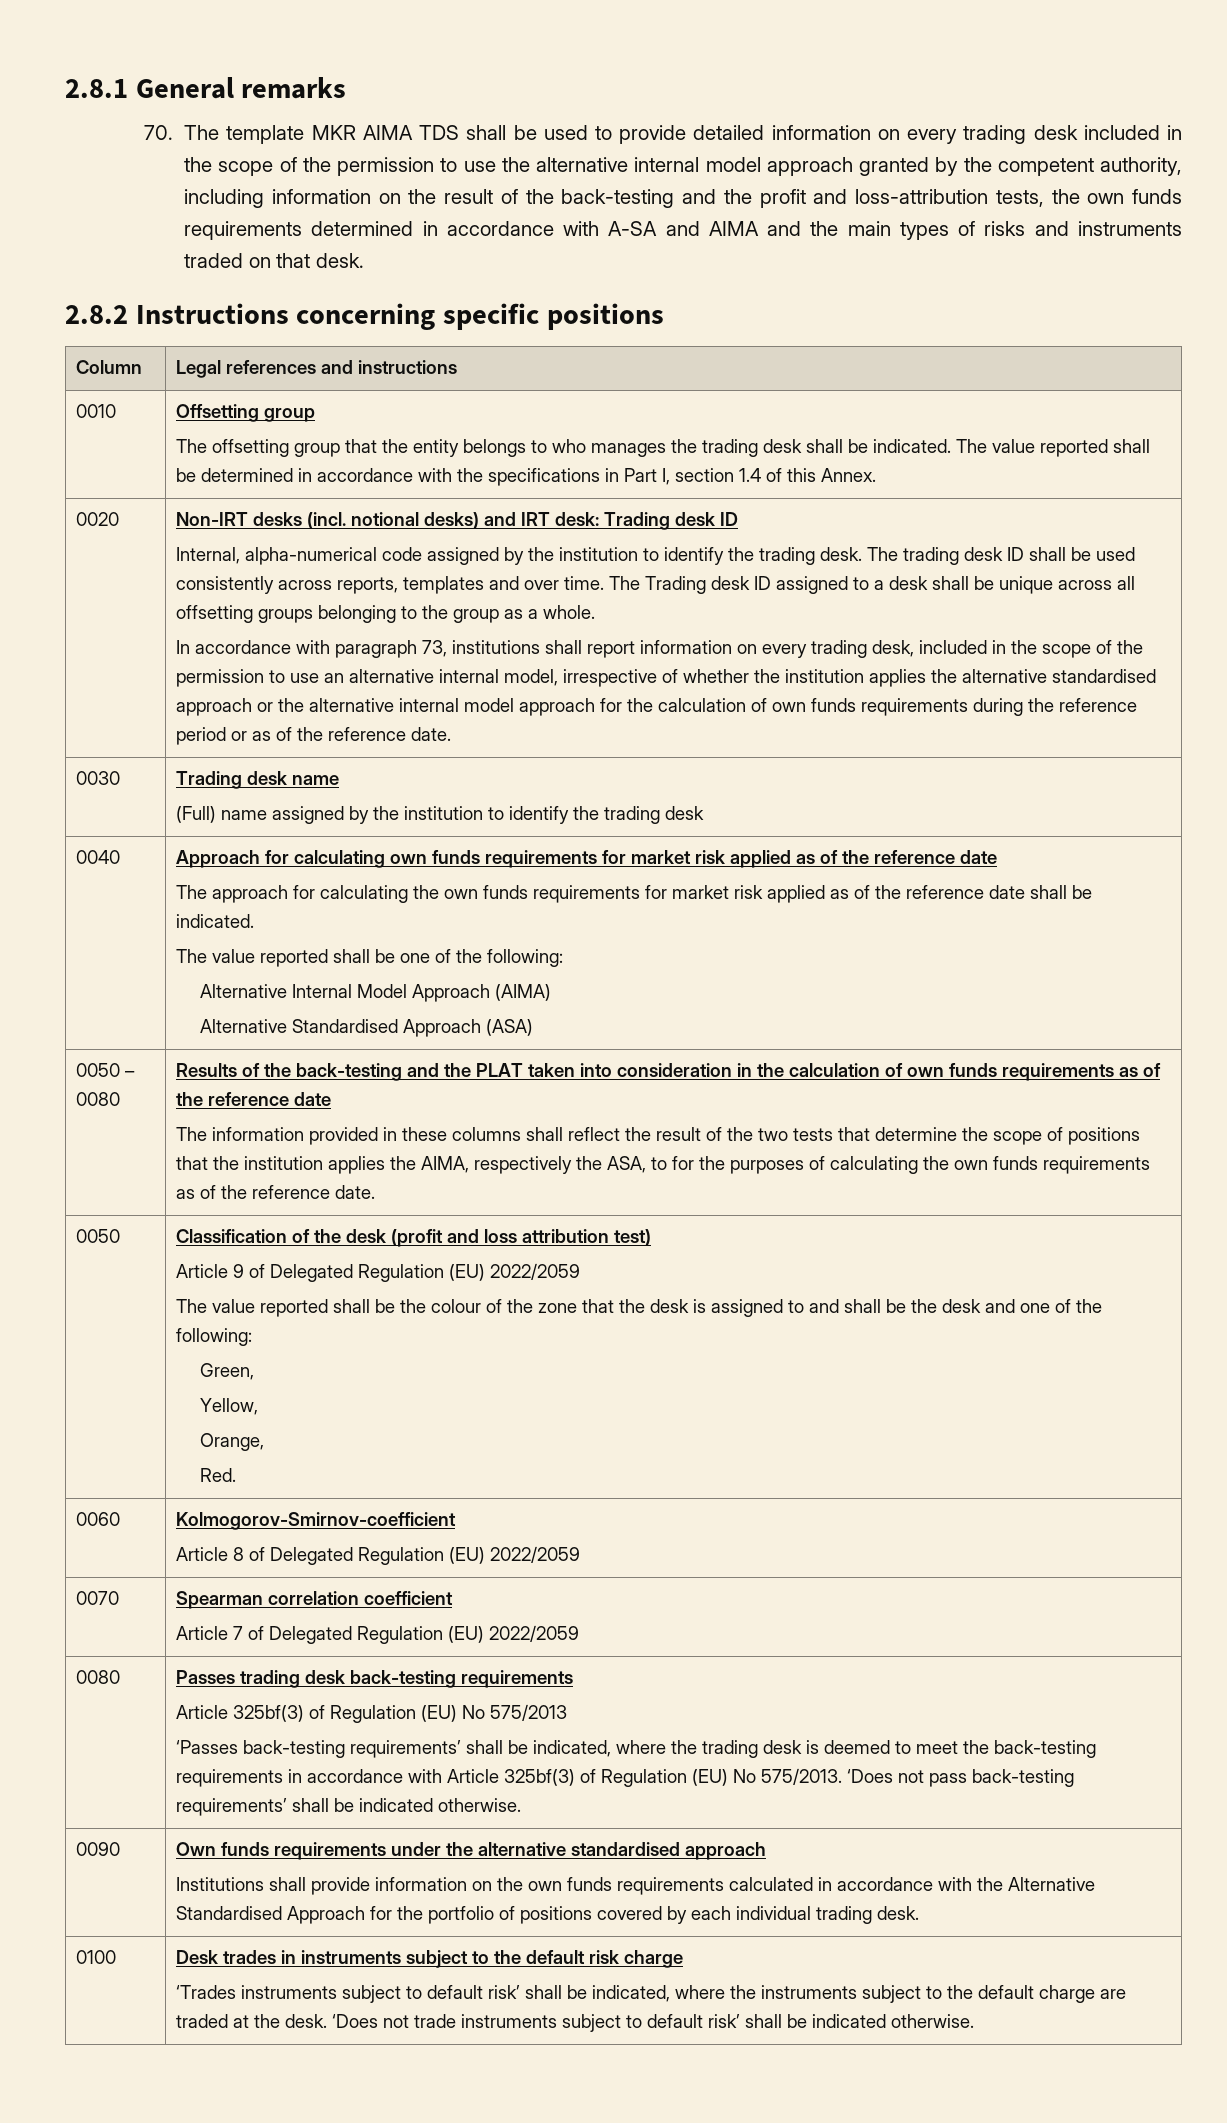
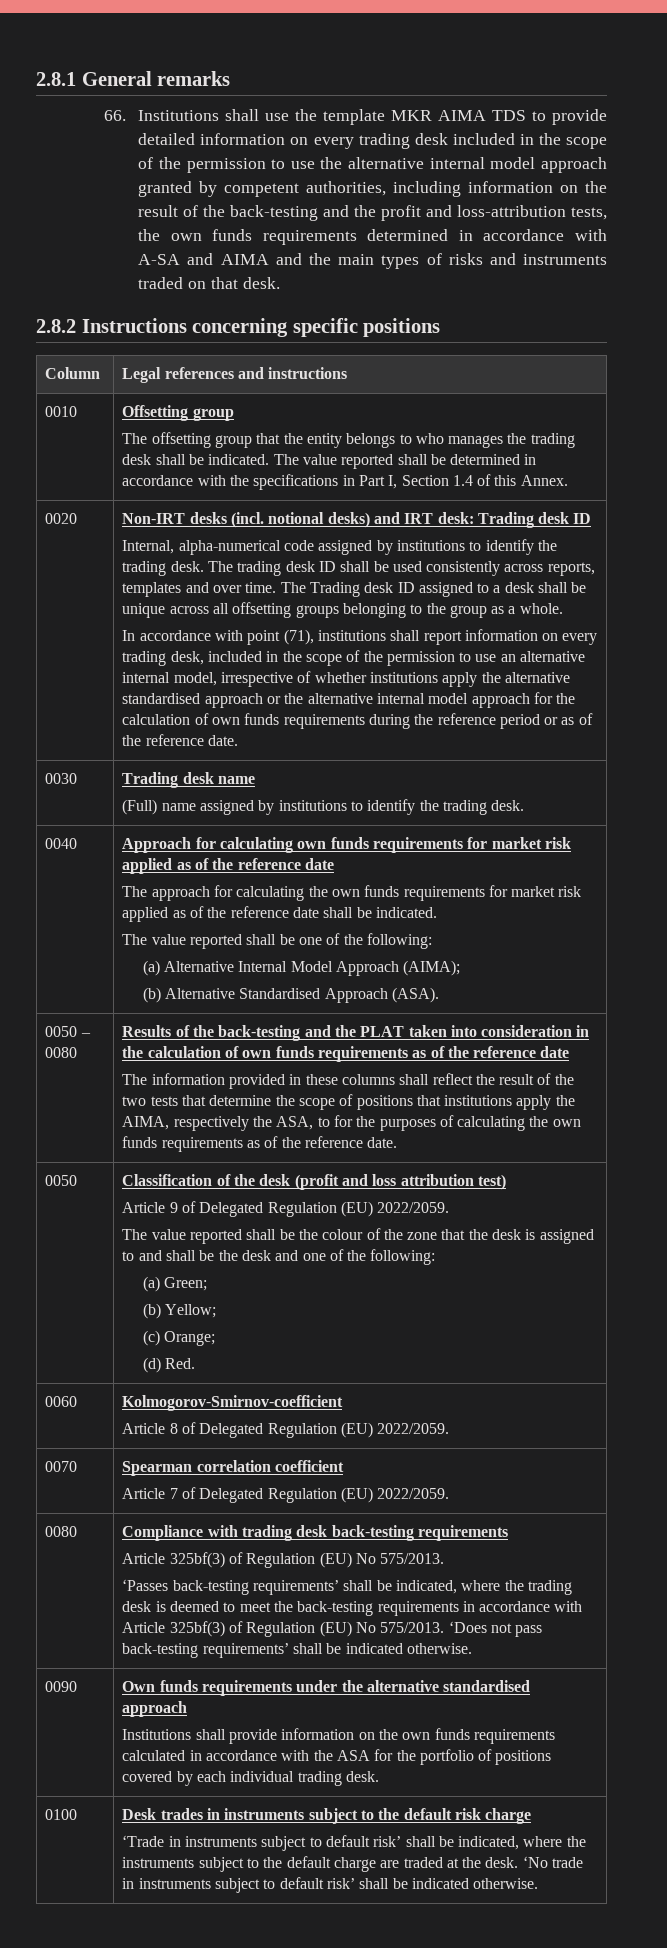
- 70. The template MKR AIMA TDS shall be used to provide detailed information on every trading desk included in the scope of the permission to use the alternative internal model approach granted by the competent authority, including information on the result of the back-testing and the profit and loss-attribution tests, the own funds requirements determined in accordance with A-SA and AIMA and the main types of risks and instruments traded on that desk.
+ 66. Institutions shall use the template MKR AIMA TDS to provide detailed information on every trading desk included in the scope of the permission to use the alternative internal model approach granted by competent authorities, including information on the result of the back-testing and the profit and loss-attribution tests, the own funds requirements determined in accordance with A-SA and AIMA and the main types of risks and instruments traded on that desk.
  0010 | Offsetting group
- The offsetting group that the entity belongs to who manages the trading desk shall be indicated. The value reported shall be determined in accordance with the specifications in Part I, section 1.4 of this Annex.
+ The offsetting group that the entity belongs to who manages the trading desk shall be indicated. The value reported shall be determined in accordance with the specifications in Part I, Section 1.4 of this Annex.
- Internal, alpha-numerical code assigned by the institution to identify the trading desk.
+ Internal, alpha-numerical code assigned by institutions to identify the trading desk.
- In accordance with paragraph 73, institutions shall report information on every trading desk, included in the scope of the permission to use an alternative internal model, irrespective of whether the institution applies the alternative standardised approach or the alternative internal model approach for the calculation of own funds requirements during the reference period or as of the reference date.
+ In accordance with point (71), institutions shall report information on every trading desk, included in the scope of the permission to use an alternative internal model, irrespective of whether institutions apply the alternative standardised approach or the alternative internal model approach for the calculation of own funds requirements during the reference period or as of the reference date.
  0030 | Trading desk name
- (Full) name assigned by the institution to identify the trading desk
+ (Full) name assigned by institutions to identify the trading desk.
- Alternative Internal Model Approach (AIMA)
- Alternative Standardised Approach (ASA)
+ (a) Alternative Internal Model Approach (AIMA);
+ (b) Alternative Standardised Approach (ASA).
- The information provided in these columns shall reflect the result of the two tests that determine the scope of positions that the institution applies the AIMA, respectively the ASA, to for the purposes of calculating the own funds requirements as of the reference date.
+ The information provided in these columns shall reflect the result of the two tests that determine the scope of positions that institutions apply the AIMA, respectively the ASA, to for the purposes of calculating the own funds requirements as of the reference date.
- Article 9 of Delegated Regulation (EU) 2022/2059
+ Article 9 of Delegated Regulation (EU) 2022/2059.
- Green,
- Yellow,
- Orange,
- Red.
+ (a) Green;
+ (b) Yellow;
+ (c) Orange;
+ (d) Red.
  0060 | Kolmogorov-Smirnov-coefficient
- Article 8 of Delegated Regulation (EU) 2022/2059
+ Article 8 of Delegated Regulation (EU) 2022/2059.
  0070 | Spearman correlation coefficient
- Article 7 of Delegated Regulation (EU) 2022/2059
- 0080 | Passes trading desk back-testing requirements
- Article 325bf(3) of Regulation (EU) No 575/2013
+ Article 7 of Delegated Regulation (EU) 2022/2059.
+ 0080 | Compliance with trading desk back-testing requirements
+ Article 325bf(3) of Regulation (EU) No 575/2013.
  0090 | Own funds requirements under the alternative standardised approach
- Institutions shall provide information on the own funds requirements calculated in accordance with the Alternative Standardised Approach for the portfolio of positions covered by each individual trading desk.
+ Institutions shall provide information on the own funds requirements calculated in accordance with the ASA for the portfolio of positions covered by each individual trading desk.
- ‘Trades instruments subject to default risk’ shall be indicated, where the instruments subject to the default charge are traded at the desk.
+ ‘Trade in instruments subject to default risk’ shall be indicated, where the instruments subject to the default charge are traded at the desk.
- ‘Does not trade instruments subject to default risk’ shall be indicated otherwise.
+ ‘No trade in instruments subject to default risk’ shall be indicated otherwise.

